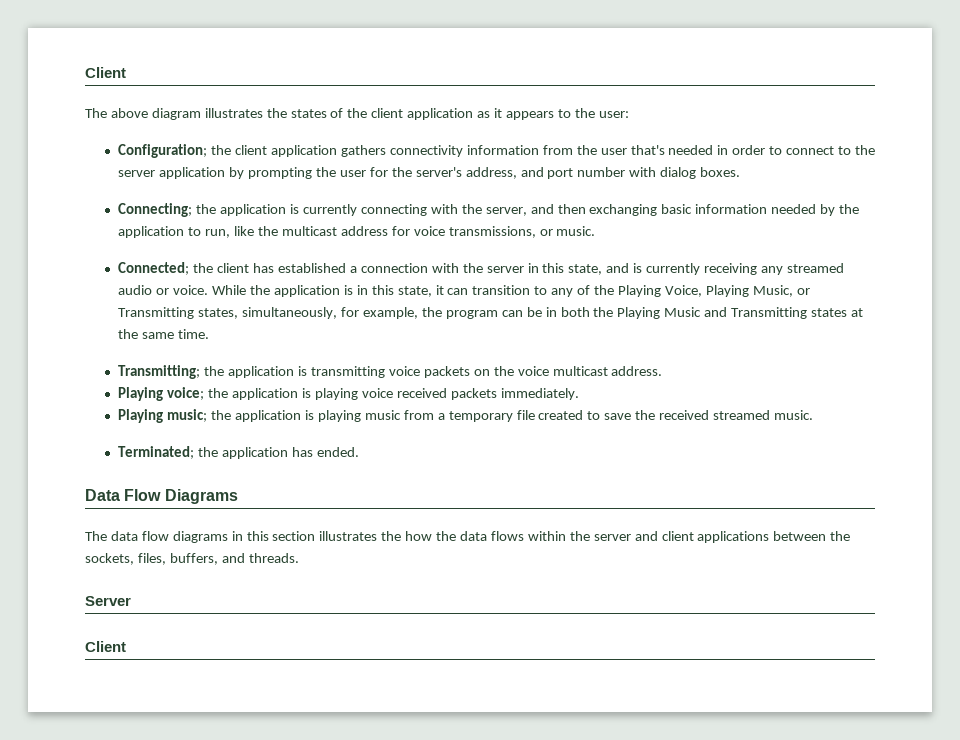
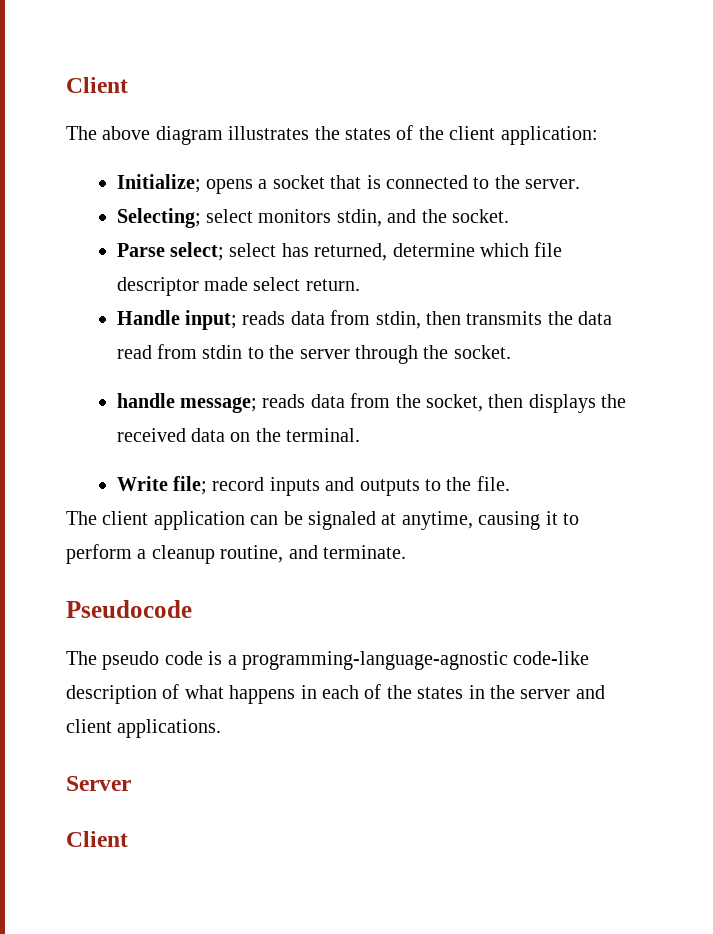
- The above diagram illustrates the states of the client application as it appears to the user:
- Configuration; the client application gathers connectivity information from the user that's needed in order to connect to the server application by prompting the user for the server's address, and port number with dialog boxes.
- Connecting; the application is currently connecting with the server, and then exchanging basic information needed by the application to run, like the multicast address for voice transmissions, or music.
- Connected; the client has established a connection with the server in this state, and is currently receiving any streamed audio or voice. While the application is in this state, it can transition to any of the Playing Voice, Playing Music, or Transmitting states, simultaneously, for example, the program can be in both the Playing Music and Transmitting states at the same time.
- Transmitting; the application is transmitting voice packets on the voice multicast address.
- Playing voice; the application is playing voice received packets immediately.
- Playing music; the application is playing music from a temporary file created to save the received streamed music.
- Terminated; the application has ended.
- Data Flow Diagrams
- The data flow diagrams in this section illustrates the how the data flows within the server and client applications between the sockets, files, buffers, and threads.
+ The above diagram illustrates the states of the client application:
+ Initialize; opens a socket that is connected to the server.
+ Selecting; select monitors stdin, and the socket.
+ Parse select; select has returned, determine which file descriptor made select return.
+ Handle input; reads data from stdin, then transmits the data read from stdin to the server through the socket.
+ handle message; reads data from the socket, then displays the received data on the terminal.
+ Write file; record inputs and outputs to the file.
+ The client application can be signaled at anytime, causing it to perform a cleanup routine, and terminate.
+ Pseudocode
+ The pseudo code is a programming-language-agnostic code-like description of what happens in each of the states in the server and client applications.

